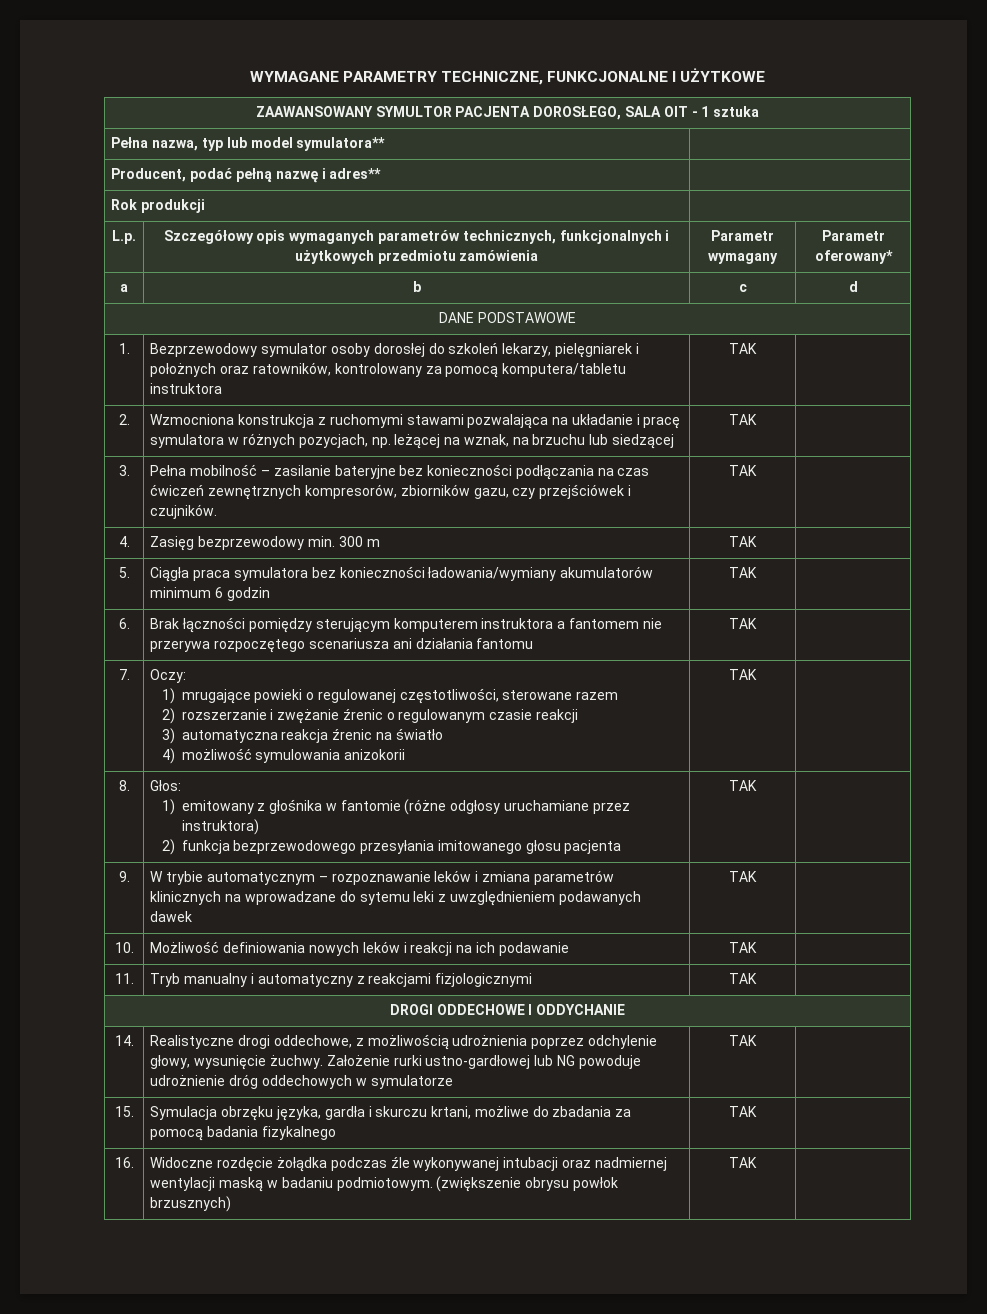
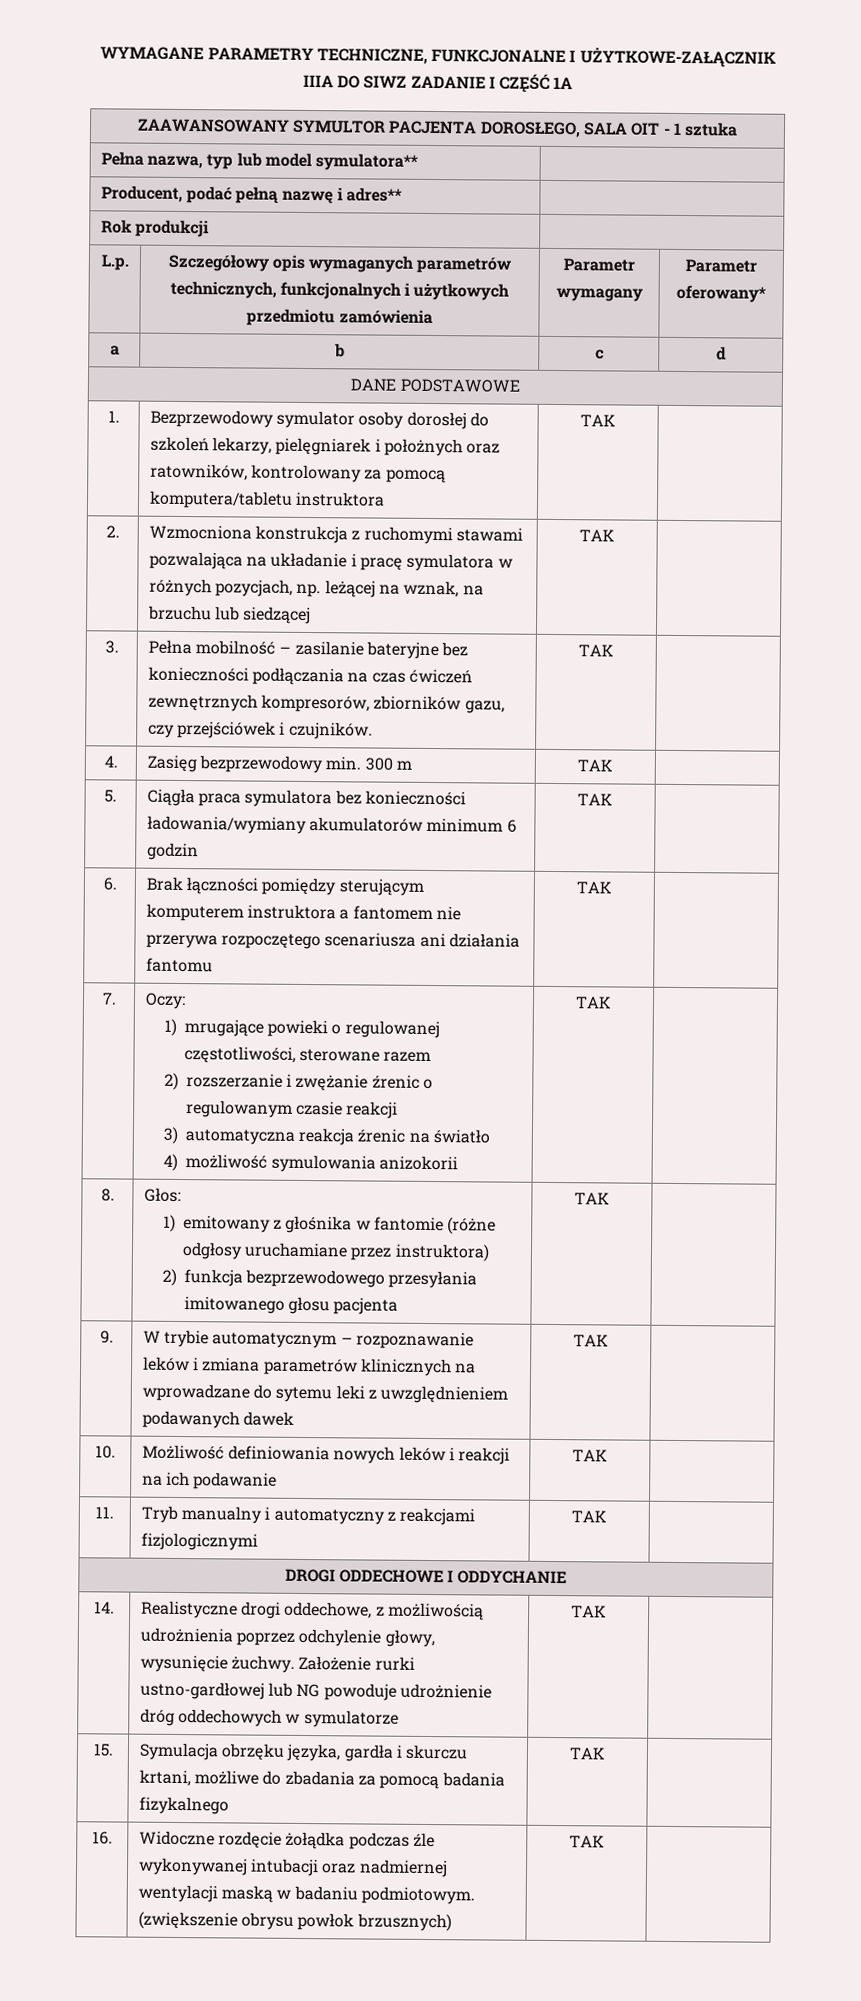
- WYMAGANE PARAMETRY TECHNICZNE, FUNKCJONALNE I UŻYTKOWE
+ WYMAGANE PARAMETRY TECHNICZNE, FUNKCJONALNE I UŻYTKOWE-ZAŁĄCZNIK IIIA DO SIWZ ZADANIE I CZĘŚĆ 1A

